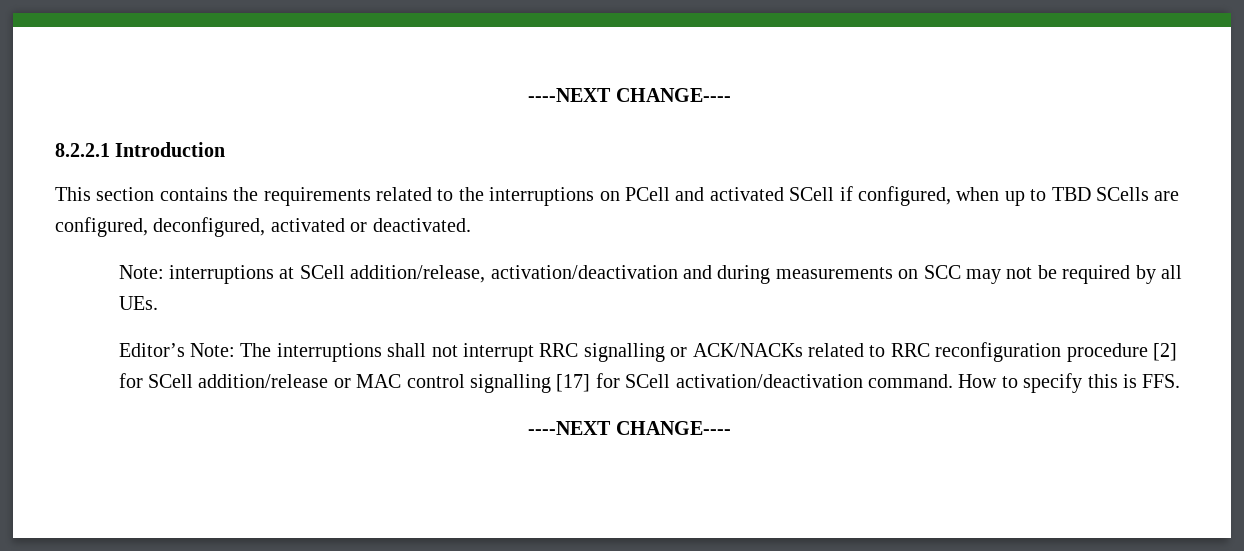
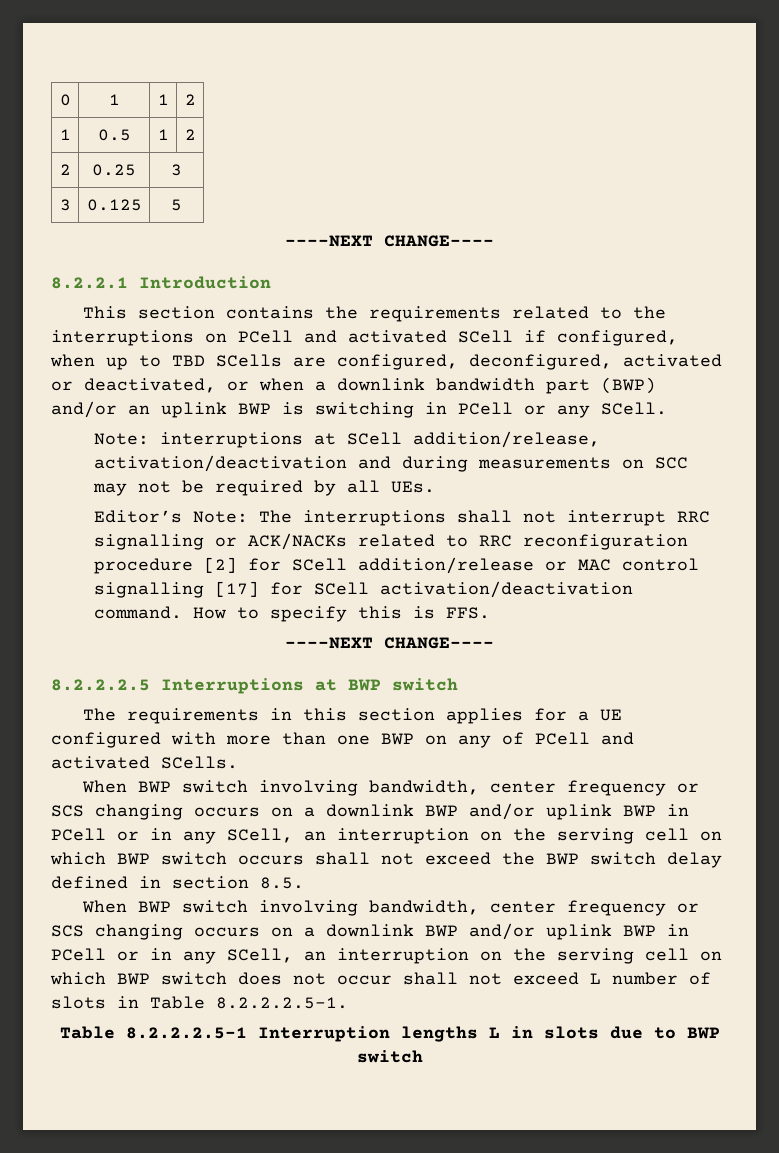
+ 0 | 1 | 1 | 2
+ 1 | 0.5 | 1 | 2
+ 2 | 0.25 | 3
+ 3 | 0.125 | 5
- This section contains the requirements related to the interruptions on PCell and activated SCell if configured, when up to TBD SCells are configured, deconfigured, activated or deactivated.
+ This section contains the requirements related to the interruptions on PCell and activated SCell if configured, when up to TBD SCells are configured, deconfigured, activated or deactivated, or when a downlink bandwidth part (BWP) and/or an uplink BWP is switching in PCell or any SCell.
+ 8.2.2.2.5 Interruptions at BWP switch
+ The requirements in this section applies for a UE configured with more than one BWP on any of PCell and activated SCells.
+ When BWP switch involving bandwidth, center frequency or SCS changing occurs on a downlink BWP and/or uplink BWP in PCell or in any SCell, an interruption on the serving cell on which BWP switch occurs shall not exceed the BWP switch delay defined in section 8.5.
+ When BWP switch involving bandwidth, center frequency or SCS changing occurs on a downlink BWP and/or uplink BWP in PCell or in any SCell, an interruption on the serving cell on which BWP switch does not occur shall not exceed L number of slots in Table 8.2.2.2.5-1.
+ Table 8.2.2.2.5-1 Interruption lengths L in slots due to BWP switch

